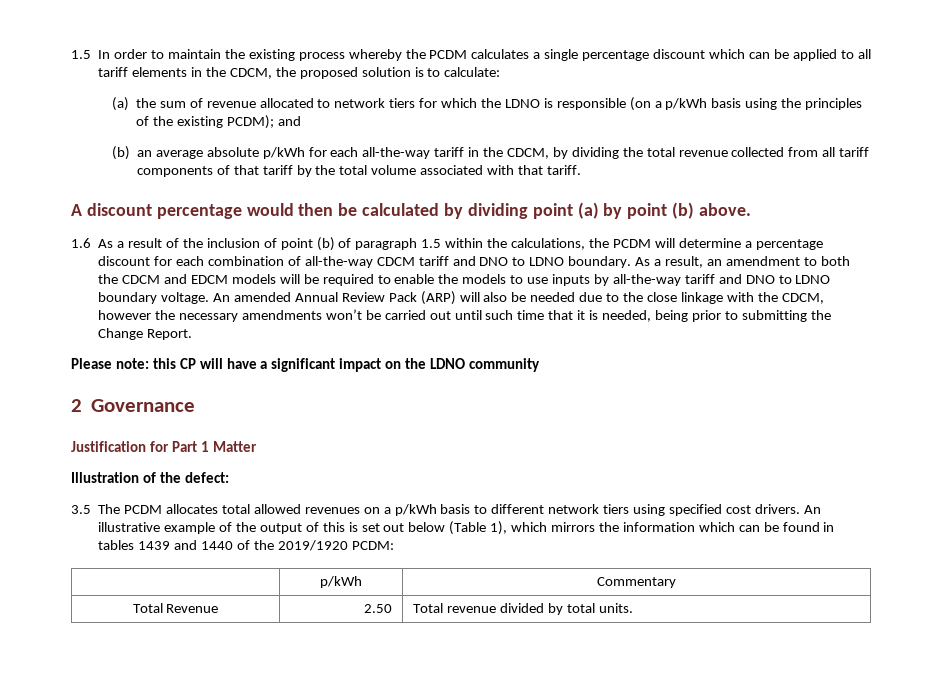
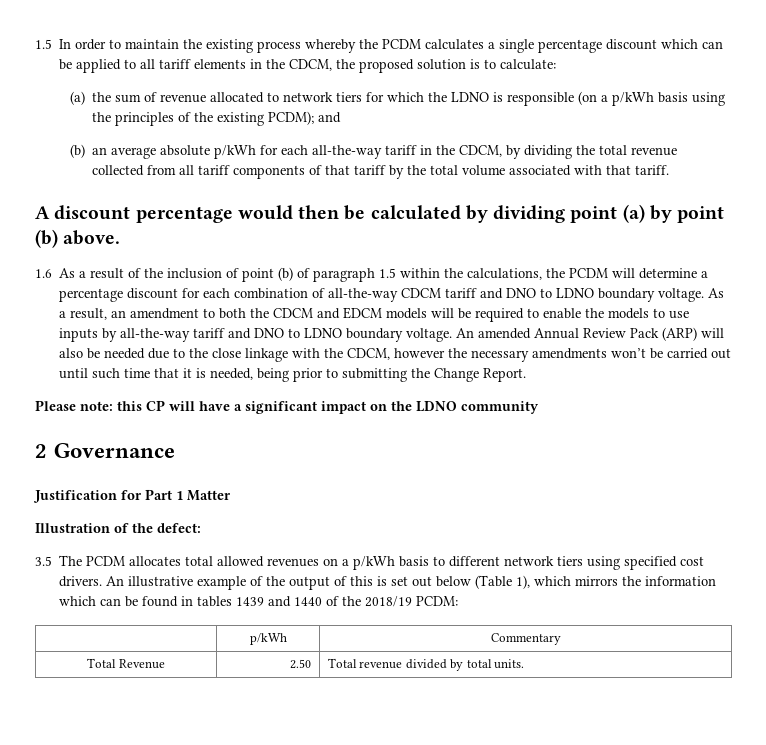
- 1.6 As a result of the inclusion of point (b) of paragraph 1.5 within the calculations, the PCDM will determine a percentage discount for each combination of all-the-way CDCM tariff and DNO to LDNO boundary.
+ 1.6 As a result of the inclusion of point (b) of paragraph 1.5 within the calculations, the PCDM will determine a percentage discount for each combination of all-the-way CDCM tariff and DNO to LDNO boundary voltage.
- An illustrative example of the output of this is set out below (Table 1), which mirrors the information which can be found in tables 1439 and 1440 of the 2019/1920 PCDM:
+ An illustrative example of the output of this is set out below (Table 1), which mirrors the information which can be found in tables 1439 and 1440 of the 2018/19 PCDM:

